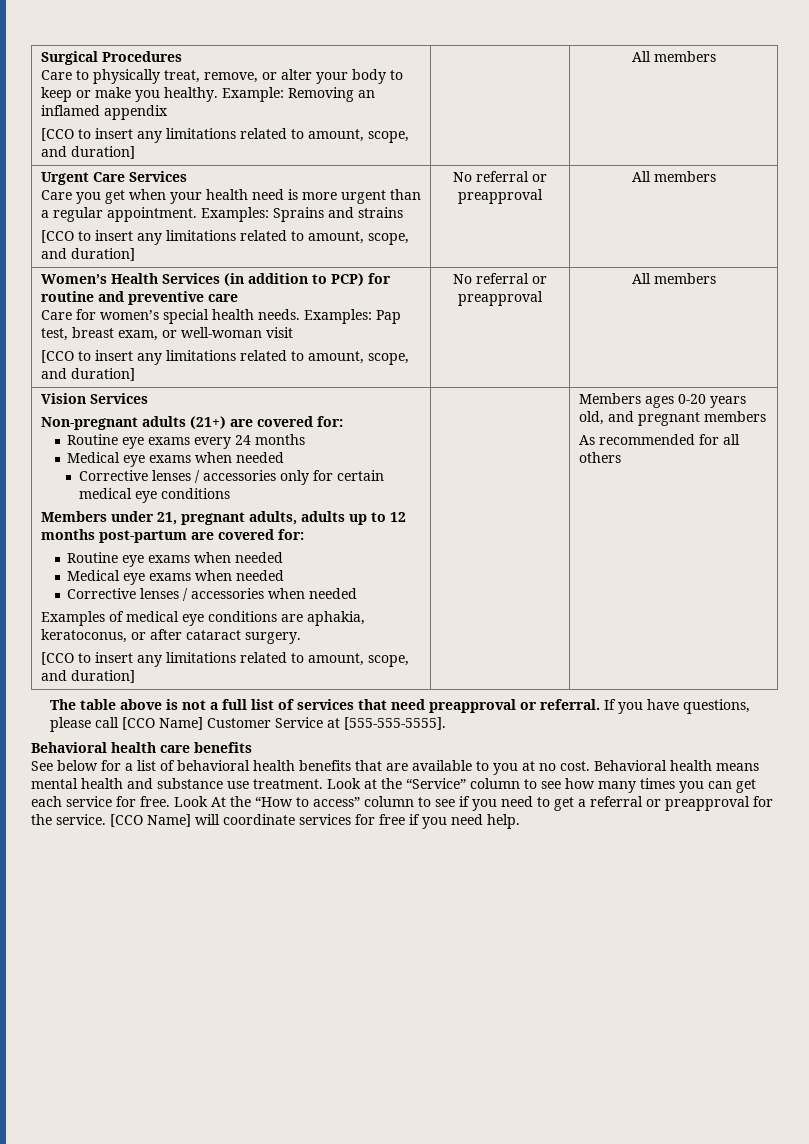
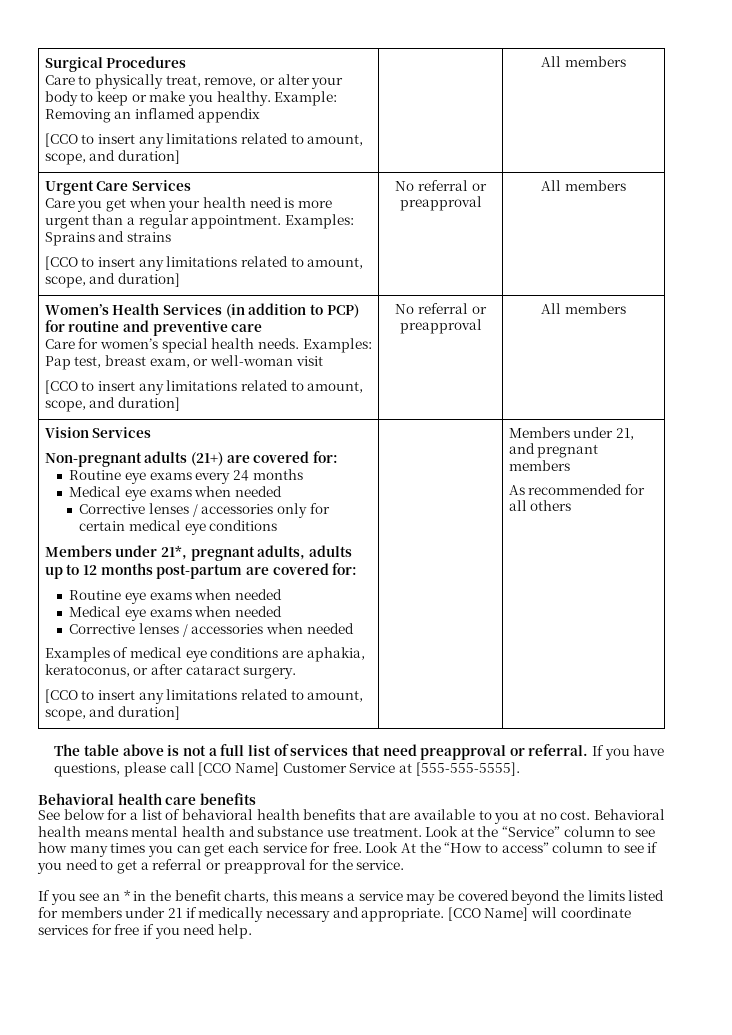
- Members under 21, pregnant adults, adults up to 12 months post-partum are covered for:
+ Members under 21*, pregnant adults, adults up to 12 months post-partum are covered for:
- Members ages 0-20 years old, and pregnant members
+ Members under 21, and pregnant members
- Look At the “How to access” column to see if you need to get a referral or preapproval for the service. [CCO Name] will coordinate services for free if you need help.
+ Look At the “How to access” column to see if you need to get a referral or preapproval for the service.
+ If you see an * in the benefit charts, this means a service may be covered beyond the limits listed for members under 21 if medically necessary and appropriate. [CCO Name] will coordinate services for free if you need help.

